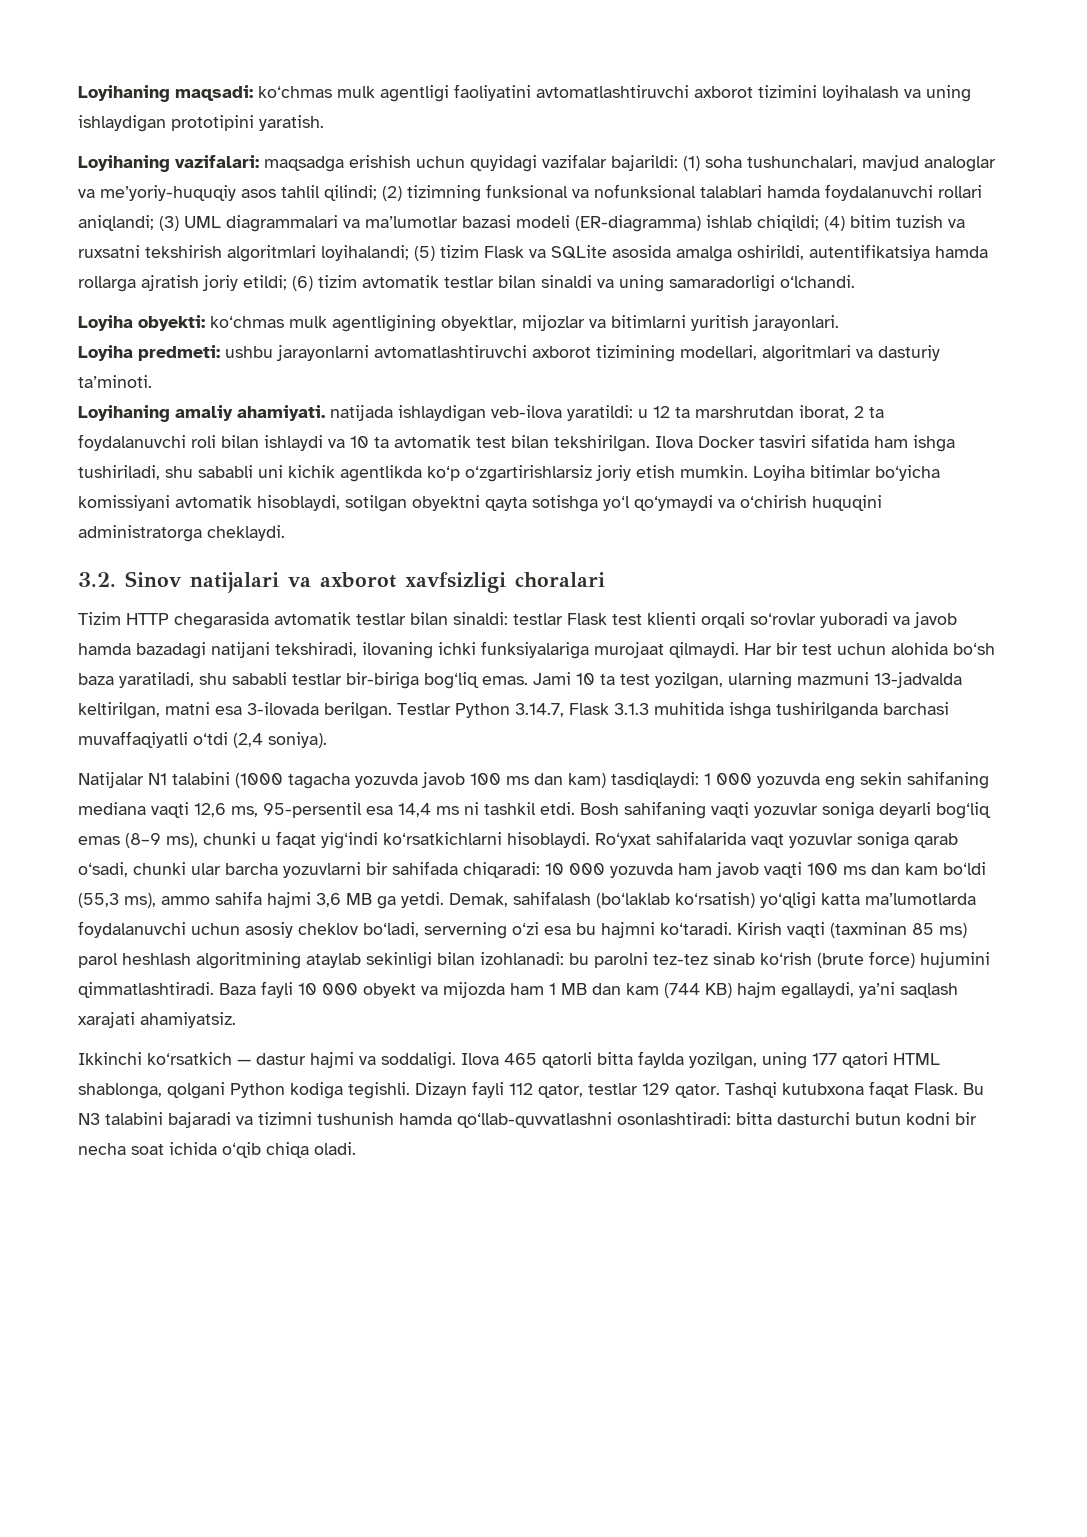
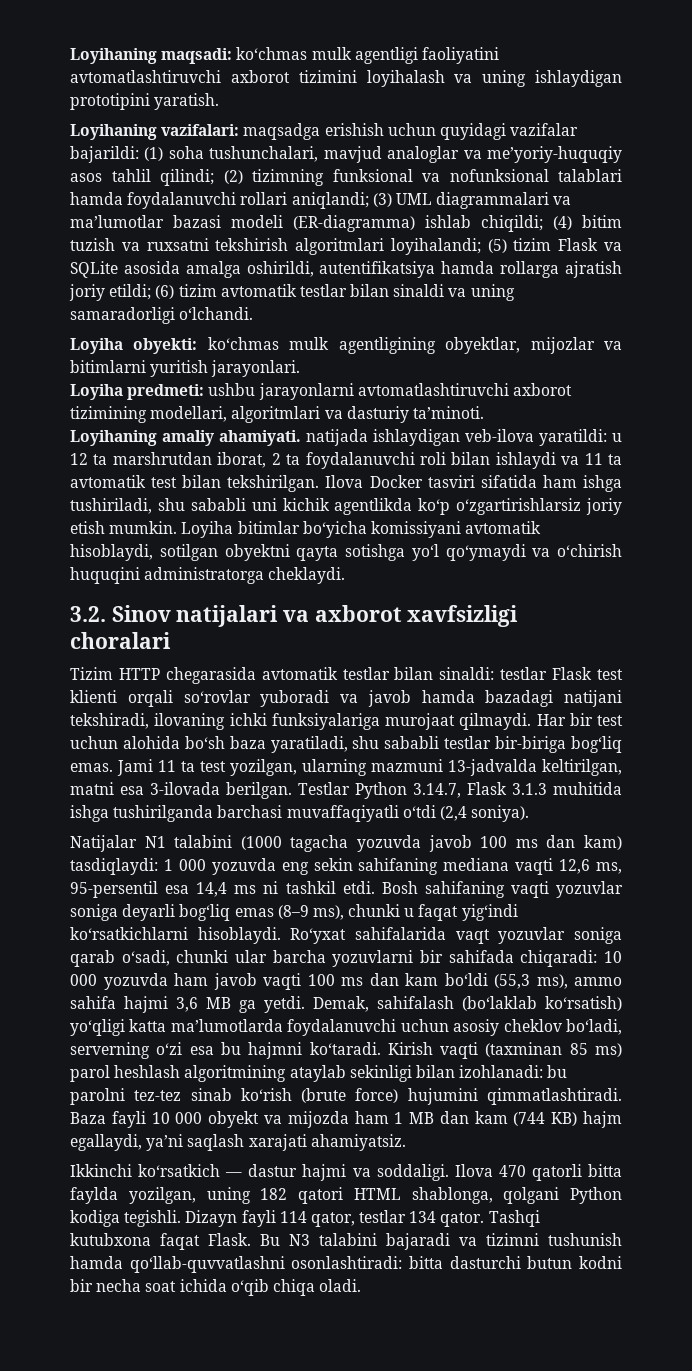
- Loyihaning amaliy ahamiyati. natijada ishlaydigan veb-ilova yaratildi: u 12 ta marshrutdan iborat, 2 ta foydalanuvchi roli bilan ishlaydi va 10 ta avtomatik test bilan tekshirilgan.
+ Loyihaning amaliy ahamiyati. natijada ishlaydigan veb-ilova yaratildi: u 12 ta marshrutdan iborat, 2 ta foydalanuvchi roli bilan ishlaydi va 11 ta avtomatik test bilan tekshirilgan.
- Jami 10 ta test yozilgan, ularning mazmuni 13-jadvalda keltirilgan, matni esa 3-ilovada berilgan.
+ Jami 11 ta test yozilgan, ularning mazmuni 13-jadvalda keltirilgan, matni esa 3-ilovada berilgan.
- Ilova 465 qatorli bitta faylda yozilgan, uning 177 qatori HTML shablonga, qolgani Python kodiga tegishli.
+ Ilova 470 qatorli bitta faylda yozilgan, uning 182 qatori HTML shablonga, qolgani Python kodiga tegishli.
- Dizayn fayli 112 qator, testlar 129 qator.
+ Dizayn fayli 114 qator, testlar 134 qator.

